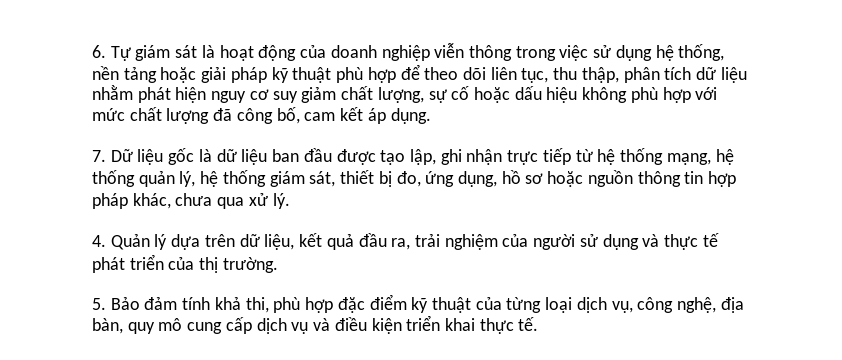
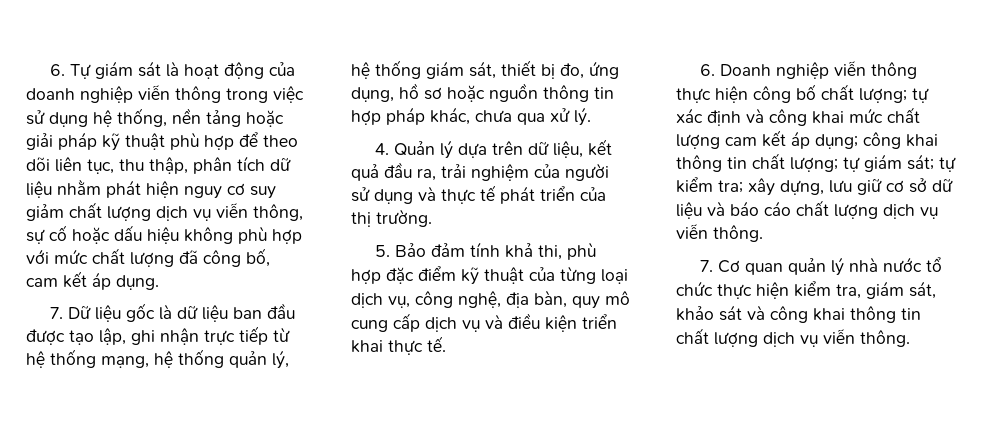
- 6. Tự giám sát là hoạt động của doanh nghiệp viễn thông trong việc sử dụng hệ thống, nền tảng hoặc giải pháp kỹ thuật phù hợp để theo dõi liên tục, thu thập, phân tích dữ liệu nhằm phát hiện nguy cơ suy giảm chất lượng, sự cố hoặc dấu hiệu không phù hợp với mức chất lượng đã công bố, cam kết áp dụng.
+ 6. Tự giám sát là hoạt động của doanh nghiệp viễn thông trong việc sử dụng hệ thống, nền tảng hoặc giải pháp kỹ thuật phù hợp để theo dõi liên tục, thu thập, phân tích dữ liệu nhằm phát hiện nguy cơ suy giảm chất lượng dịch vụ viễn thông, sự cố hoặc dấu hiệu không phù hợp với mức chất lượng đã công bố, cam kết áp dụng.
+ 6. Doanh nghiệp viễn thông thực hiện công bố chất lượng; tự xác định và công khai mức chất lượng cam kết áp dụng; công khai thông tin chất lượng; tự giám sát; tự kiểm tra; xây dựng, lưu giữ cơ sở dữ liệu và báo cáo chất lượng dịch vụ viễn thông.
+ 7. Cơ quan quản lý nhà nước tổ chức thực hiện kiểm tra, giám sát, khảo sát và công khai thông tin chất lượng dịch vụ viễn thông.

